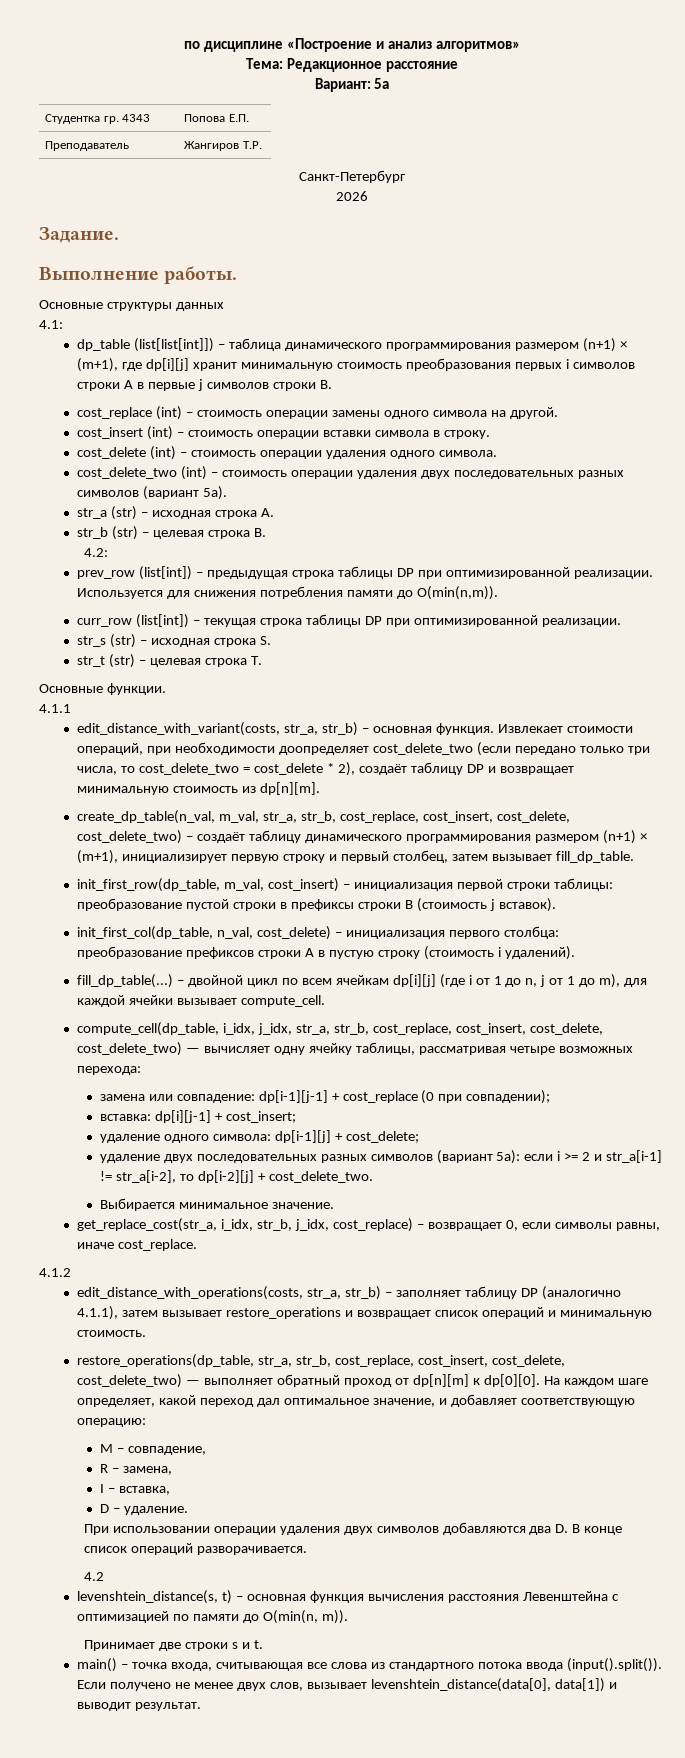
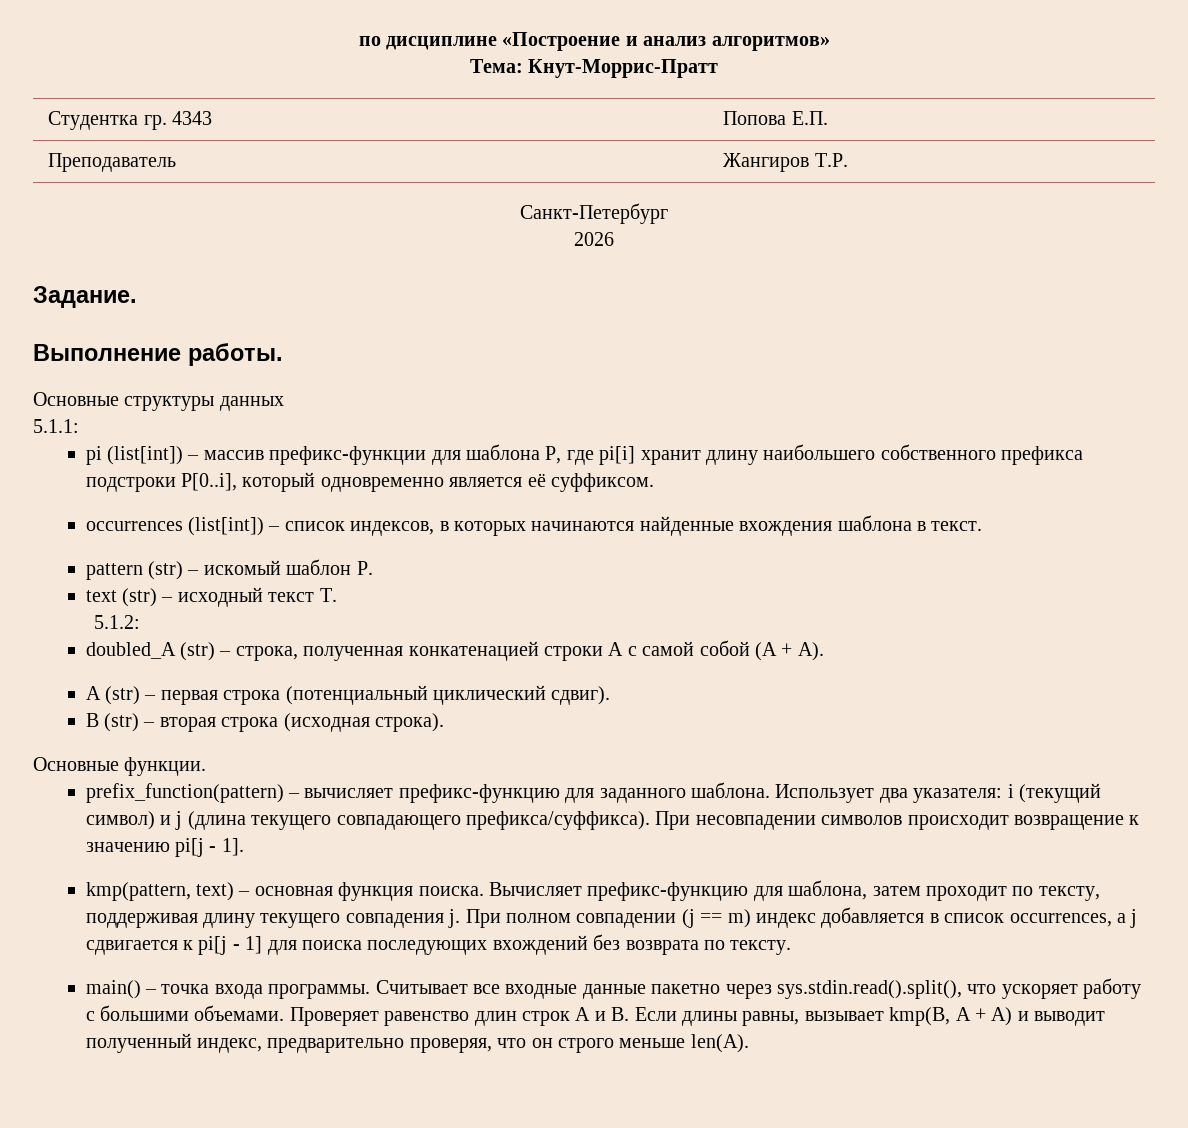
- Тема: Редакционное расстояние
- Вариант: 5а
+ Тема: Кнут-Моррис-Пратт
- 4.1:
- dp_table (list[list[int]]) – таблица динамического программирования размером (n+1) × (m+1), где dp[i][j] хранит минимальную стоимость преобразования первых i символов строки A в первые j символов строки B.
- cost_replace (int) – стоимость операции замены одного символа на другой.
- cost_insert (int) – стоимость операции вставки символа в строку.
- cost_delete (int) – стоимость операции удаления одного символа.
- cost_delete_two (int) – стоимость операции удаления двух последовательных разных символов (вариант 5а).
- str_a (str) – исходная строка A.
- str_b (str) – целевая строка B.
- 4.2:
- prev_row (list[int]) – предыдущая строка таблицы DP при оптимизированной реализации. Используется для снижения потребления памяти до O(min(n,m)).
- curr_row (list[int]) – текущая строка таблицы DP при оптимизированной реализации.
- str_s (str) – исходная строка S.
- str_t (str) – целевая строка T.
+ 5.1.1:
+ pi (list[int]) – массив префикс-функции для шаблона P, где pi[i] хранит длину наибольшего собственного префикса подстроки P[0..i], который одновременно является её суффиксом.
+ occurrences (list[int]) – список индексов, в которых начинаются найденные вхождения шаблона в текст.
+ pattern (str) – искомый шаблон P.
+ text (str) – исходный текст T.
+ 5.1.2:
+ doubled_A (str) – строка, полученная конкатенацией строки A с самой собой (A + A).
+ A (str) – первая строка (потенциальный циклический сдвиг).
+ B (str) – вторая строка (исходная строка).
  Основные функции.
- 4.1.1
- edit_distance_with_variant(costs, str_a, str_b) – основная функция. Извлекает стоимости операций, при необходимости доопределяет cost_delete_two (если передано только три числа, то cost_delete_two = cost_delete * 2), создаёт таблицу DP и возвращает минимальную стоимость из dp[n][m].
- create_dp_table(n_val, m_val, str_a, str_b, cost_replace, cost_insert, cost_delete, cost_delete_two) – создаёт таблицу динамического программирования размером (n+1) × (m+1), инициализирует первую строку и первый столбец, затем вызывает fill_dp_table.
- init_first_row(dp_table, m_val, cost_insert) – инициализация первой строки таблицы: преобразование пустой строки в префиксы строки B (стоимость j вставок).
- init_first_col(dp_table, n_val, cost_delete) – инициализация первого столбца: преобразование префиксов строки A в пустую строку (стоимость i удалений).
- fill_dp_table(...) – двойной цикл по всем ячейкам dp[i][j] (где i от 1 до n, j от 1 до m), для каждой ячейки вызывает compute_cell.
- compute_cell(dp_table, i_idx, j_idx, str_a, str_b, cost_replace, cost_insert, cost_delete, cost_delete_two) — вычисляет одну ячейку таблицы, рассматривая четыре возможных перехода:
- замена или совпадение: dp[i-1][j-1] + cost_replace (0 при совпадении);
- вставка: dp[i][j-1] + cost_insert;
- удаление одного символа: dp[i-1][j] + cost_delete;
- удаление двух последовательных разных символов (вариант 5а): если i >= 2 и str_a[i-1] != str_a[i-2], то dp[i-2][j] + cost_delete_two.
- Выбирается минимальное значение.
- get_replace_cost(str_a, i_idx, str_b, j_idx, cost_replace) – возвращает 0, если символы равны, иначе cost_replace.
- 4.1.2
- edit_distance_with_operations(costs, str_a, str_b) – заполняет таблицу DP (аналогично 4.1.1), затем вызывает restore_operations и возвращает список операций и минимальную стоимость.
- restore_operations(dp_table, str_a, str_b, cost_replace, cost_insert, cost_delete, cost_delete_two) — выполняет обратный проход от dp[n][m] к dp[0][0]. На каждом шаге определяет, какой переход дал оптимальное значение, и добавляет соответствующую операцию:
- M – совпадение,
- R – замена,
- I – вставка,
- D – удаление.
- При использовании операции удаления двух символов добавляются два D. В конце список операций разворачивается.
- 4.2
- levenshtein_distance(s, t) – основная функция вычисления расстояния Левенштейна с оптимизацией по памяти до O(min(n, m)).
- Принимает две строки s и t.
- main() – точка входа, считывающая все слова из стандартного потока ввода (input().split()). Если получено не менее двух слов, вызывает levenshtein_distance(data[0], data[1]) и выводит результат.
+ prefix_function(pattern) – вычисляет префикс-функцию для заданного шаблона. Использует два указателя: i (текущий символ) и j (длина текущего совпадающего префикса/суффикса). При несовпадении символов происходит возвращение к значению pi[j - 1].
+ kmp(pattern, text) – основная функция поиска. Вычисляет префикс-функцию для шаблона, затем проходит по тексту, поддерживая длину текущего совпадения j. При полном совпадении (j == m) индекс добавляется в список occurrences, а j сдвигается к pi[j - 1] для поиска последующих вхождений без возврата по тексту.
+ main() – точка входа программы. Считывает все входные данные пакетно через sys.stdin.read().split(), что ускоряет работу с большими объемами. Проверяет равенство длин строк A и B. Если длины равны, вызывает kmp(B, A + A) и выводит полученный индекс, предварительно проверяя, что он строго меньше len(A).

